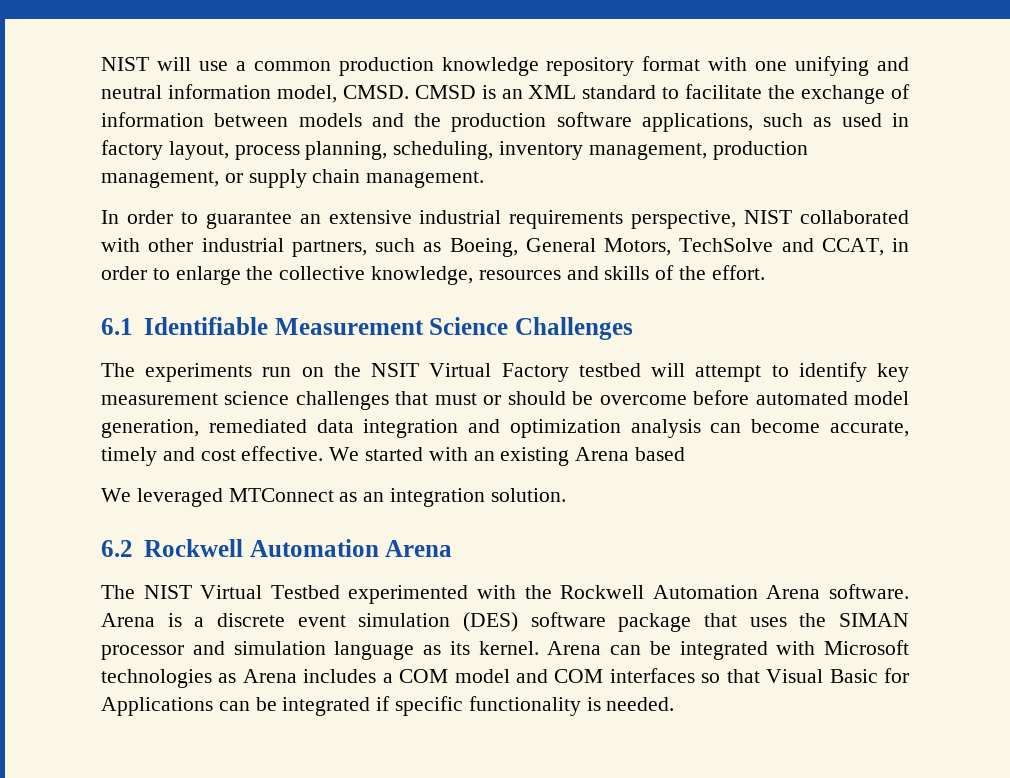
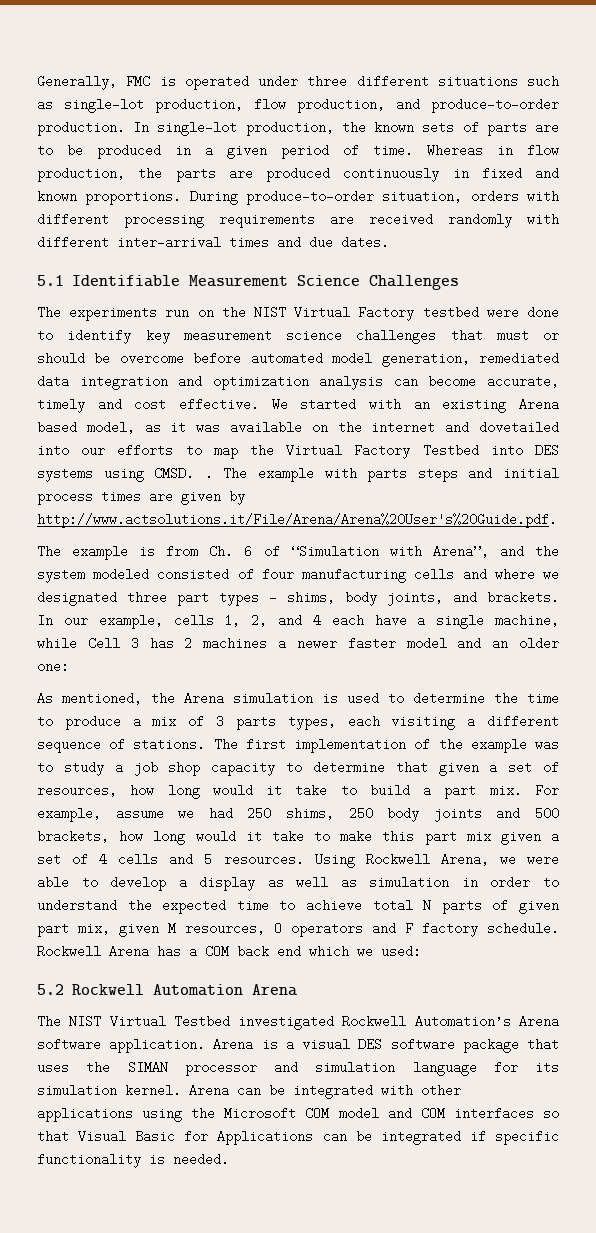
- NIST will use a common production knowledge repository format with one unifying and neutral information model, CMSD. CMSD is an XML standard to facilitate the exchange of information between models and the production software applications, such as used in factory layout, process planning, scheduling, inventory management, production management, or supply chain management.
- In order to guarantee an extensive industrial requirements perspective, NIST collaborated with other industrial partners, such as Boeing, General Motors, TechSolve and CCAT, in order to enlarge the collective knowledge, resources and skills of the effort.
- 6.1 Identifiable Measurement Science Challenges
+ Generally, FMC is operated under three different situations such as single-lot production, flow production, and produce-to-order production. In single-lot production, the known sets of parts are to be produced in a given period of time. Whereas in flow production, the parts are produced continuously in fixed and known proportions. During produce-to-order situation, orders with different processing requirements are received randomly with different inter-arrival times and due dates.
+ 5.1 Identifiable Measurement Science Challenges
- The experiments run on the NSIT Virtual Factory testbed will attempt to identify key measurement science challenges that must or should be overcome before automated model generation, remediated data integration and optimization analysis can become accurate, timely and cost effective.
+ The experiments run on the NIST Virtual Factory testbed were done to identify key measurement science challenges that must or should be overcome before automated model generation, remediated data integration and optimization analysis can become accurate, timely and cost effective.
- We started with an existing Arena based
- We leveraged MTConnect as an integration solution.
- 6.2 Rockwell Automation Arena
+ We started with an existing Arena based model, as it was available on the internet and dovetailed into our efforts to map the Virtual Factory Testbed into DES systems using CMSD. . The example with parts steps and initial process times are given by http://www.actsolutions.it/File/Arena/Arena%20User's%20Guide.pdf.
+ The example is from Ch. 6 of “Simulation with Arena”, and the system modeled consisted of four manufacturing cells and where we designated three part types – shims, body joints, and brackets. In our example, cells 1, 2, and 4 each have a single machine, while Cell 3 has 2 machines a newer faster model and an older one:
+ As mentioned, the Arena simulation is used to determine the time to produce a mix of 3 parts types, each visiting a different sequence of stations. The first implementation of the example was to study a job shop capacity to determine that given a set of resources, how long would it take to build a part mix. For example, assume we had 250 shims, 250 body joints and 500 brackets, how long would it take to make this part mix given a set of 4 cells and 5 resources. Using Rockwell Arena, we were able to develop a display as well as simulation in order to understand the expected time to achieve total N parts of given part mix, given M resources, O operators and F factory schedule. Rockwell Arena has a COM back end which we used:
+ 5.2 Rockwell Automation Arena
- The NIST Virtual Testbed experimented with the Rockwell Automation Arena software. Arena is a discrete event simulation (DES) software package that uses the SIMAN processor and simulation language as its kernel.
+ The NIST Virtual Testbed investigated Rockwell Automation’s Arena software application. Arena is a visual DES software package that uses the SIMAN processor and simulation language for its simulation kernel.
- Arena can be integrated with Microsoft technologies as Arena includes a COM model and COM interfaces so that Visual Basic for Applications can be integrated if specific functionality is needed.
+ Arena can be integrated with other applications using the Microsoft COM model and COM interfaces so that Visual Basic for Applications can be integrated if specific functionality is needed.

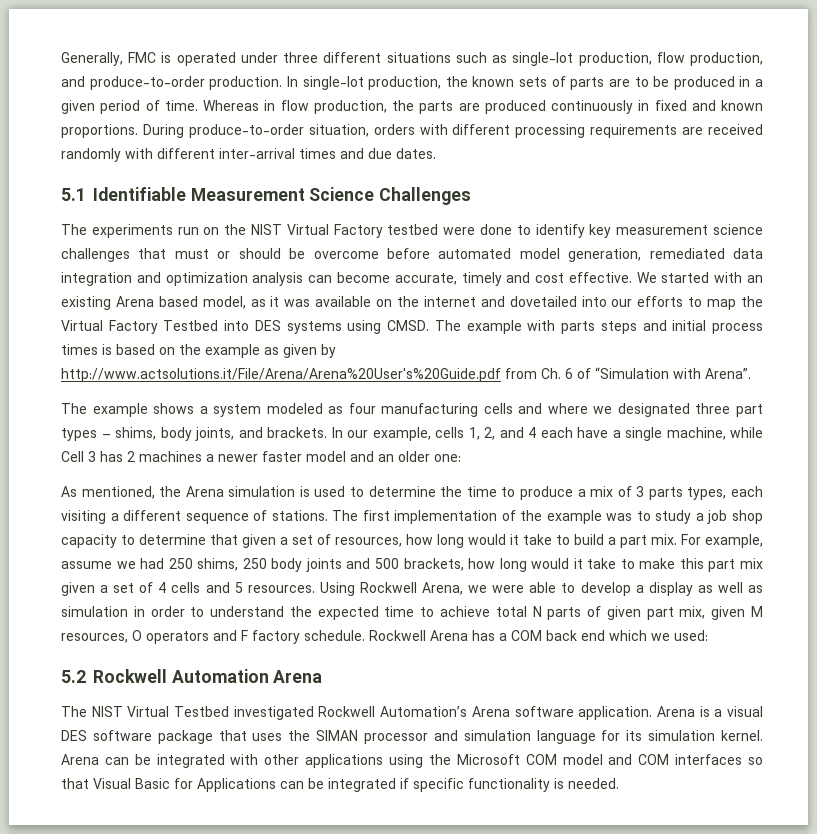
- We started with an existing Arena based model, as it was available on the internet and dovetailed into our efforts to map the Virtual Factory Testbed into DES systems using CMSD. .
+ We started with an existing Arena based model, as it was available on the internet and dovetailed into our efforts to map the Virtual Factory Testbed into DES systems using CMSD.
- The example with parts steps and initial process times are given by http://www.actsolutions.it/File/Arena/Arena%20User's%20Guide.pdf.
- The example is from Ch. 6 of “Simulation with Arena”, and the system modeled consisted of four manufacturing cells and where we designated three part types – shims, body joints, and brackets.
+ The example with parts steps and initial process times is based on the example as given by http://www.actsolutions.it/File/Arena/Arena%20User's%20Guide.pdf from Ch. 6 of “Simulation with Arena”.
+ The example shows a system modeled as four manufacturing cells and where we designated three part types – shims, body joints, and brackets.

